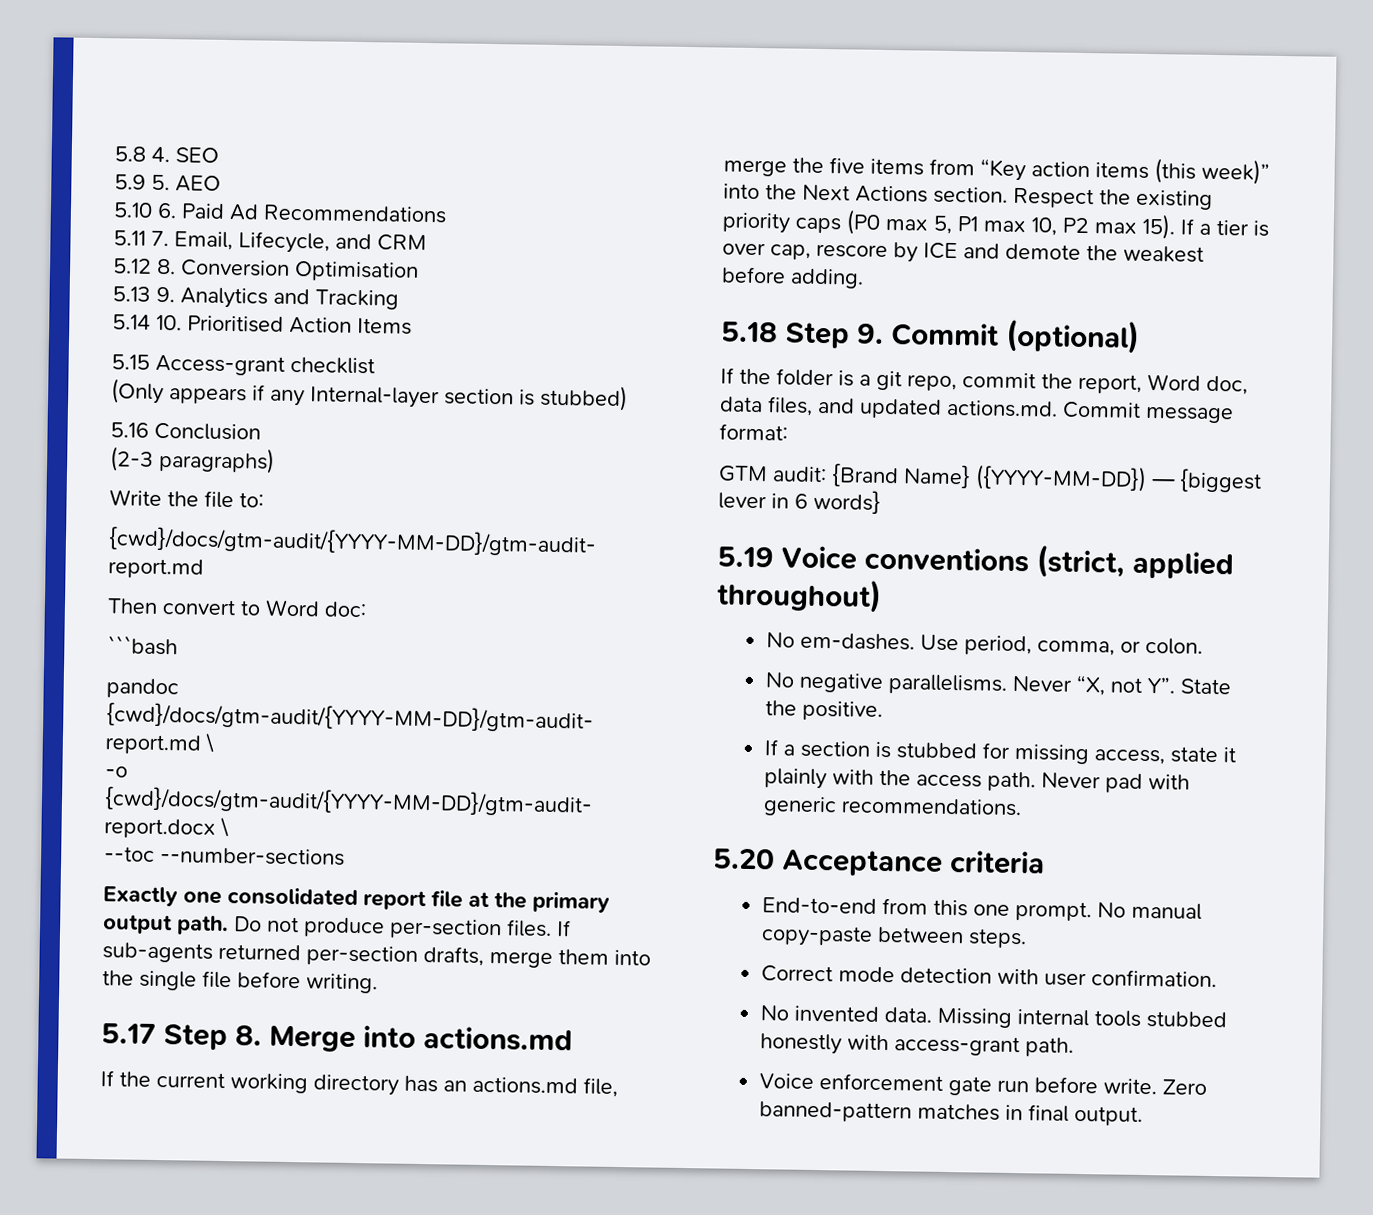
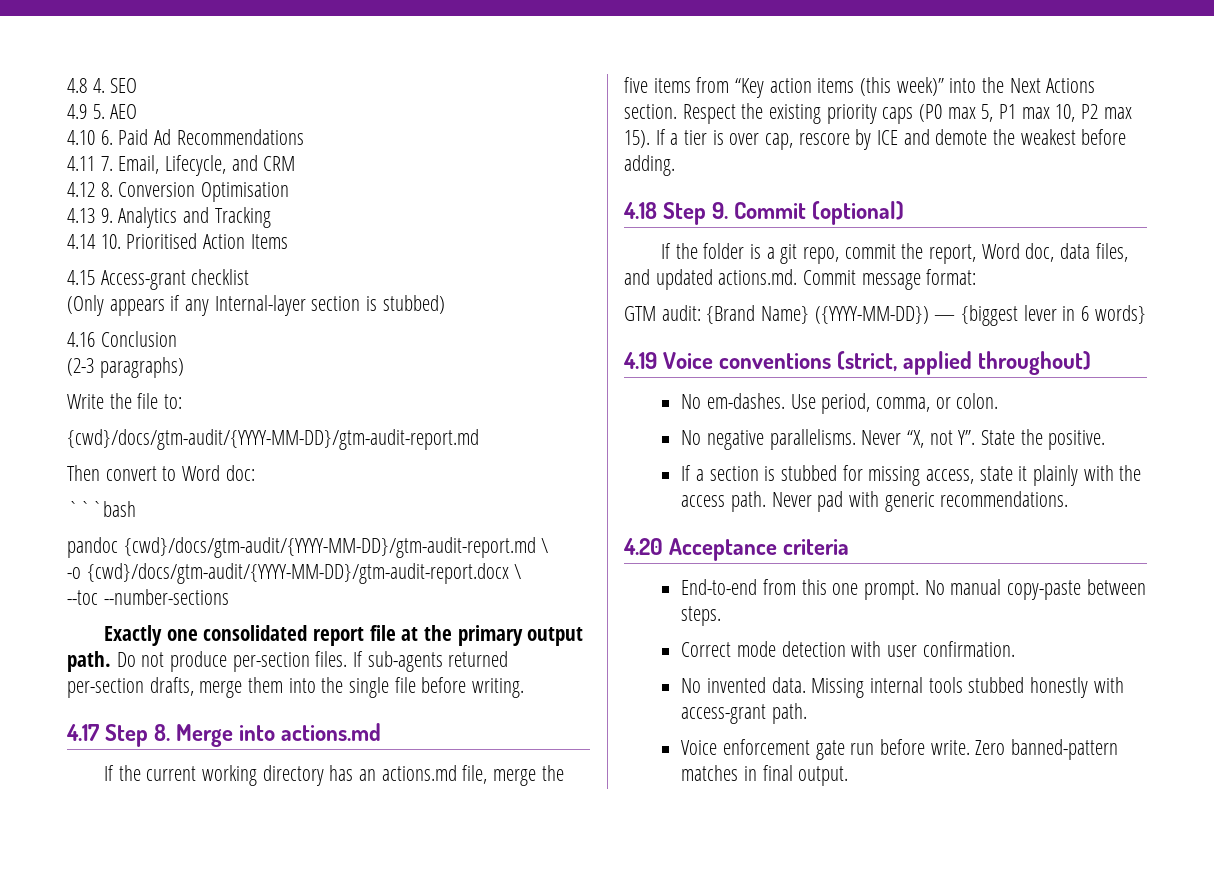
- 5.8 4. SEO
+ 4.8 4. SEO
- 5.9 5. AEO
+ 4.9 5. AEO
- 5.10 6. Paid Ad Recommendations
+ 4.10 6. Paid Ad Recommendations
- 5.11 7. Email, Lifecycle, and CRM
+ 4.11 7. Email, Lifecycle, and CRM
- 5.12 8. Conversion Optimisation
+ 4.12 8. Conversion Optimisation
- 5.13 9. Analytics and Tracking
+ 4.13 9. Analytics and Tracking
- 5.14 10. Prioritised Action Items
+ 4.14 10. Prioritised Action Items
- 5.15 Access-grant checklist
+ 4.15 Access-grant checklist
- 5.16 Conclusion
+ 4.16 Conclusion
- 5.17 Step 8. Merge into actions.md
+ 4.17 Step 8. Merge into actions.md
- 5.18 Step 9. Commit (optional)
+ 4.18 Step 9. Commit (optional)
- 5.19 Voice conventions (strict, applied throughout)
+ 4.19 Voice conventions (strict, applied throughout)
- 5.20 Acceptance criteria
+ 4.20 Acceptance criteria

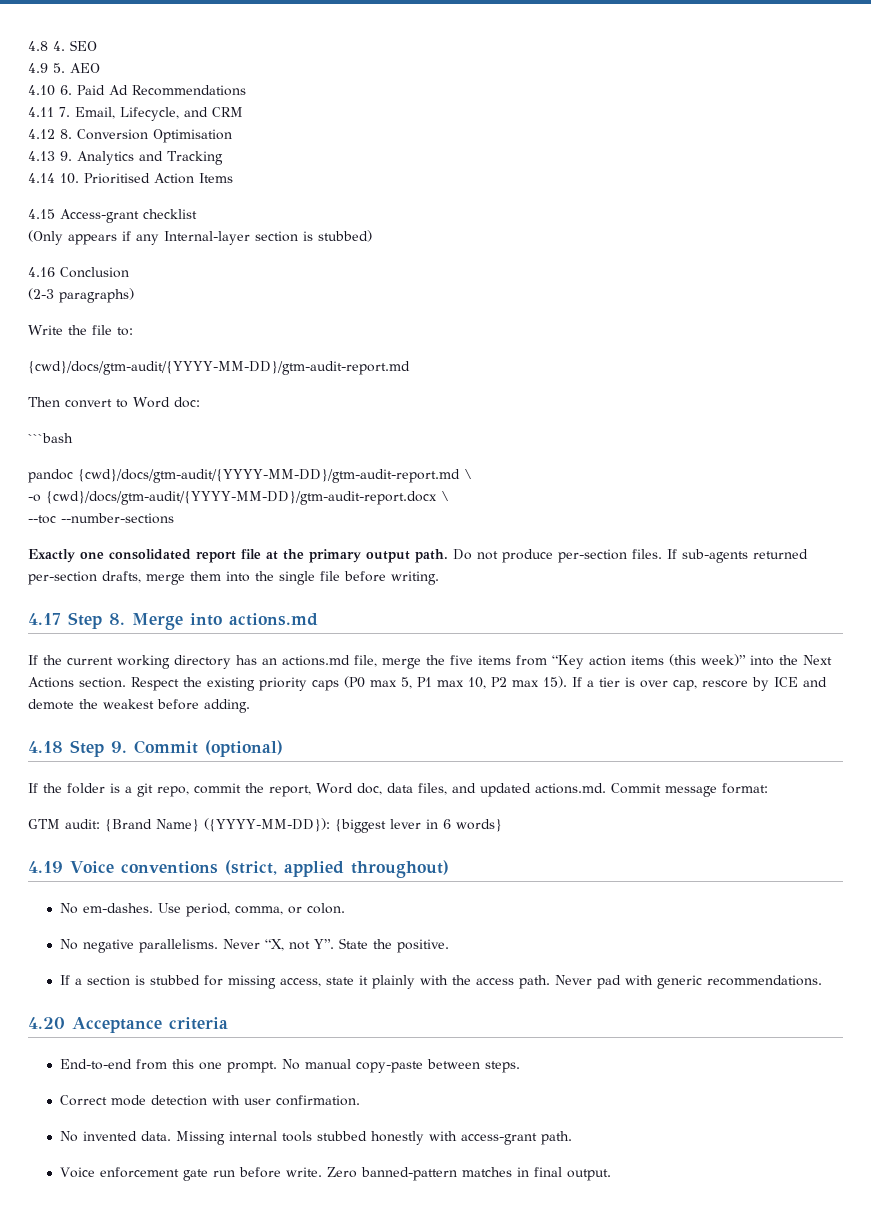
- GTM audit: {Brand Name} ({YYYY-MM-DD}) — {biggest lever in 6 words}
+ GTM audit: {Brand Name} ({YYYY-MM-DD}): {biggest lever in 6 words}

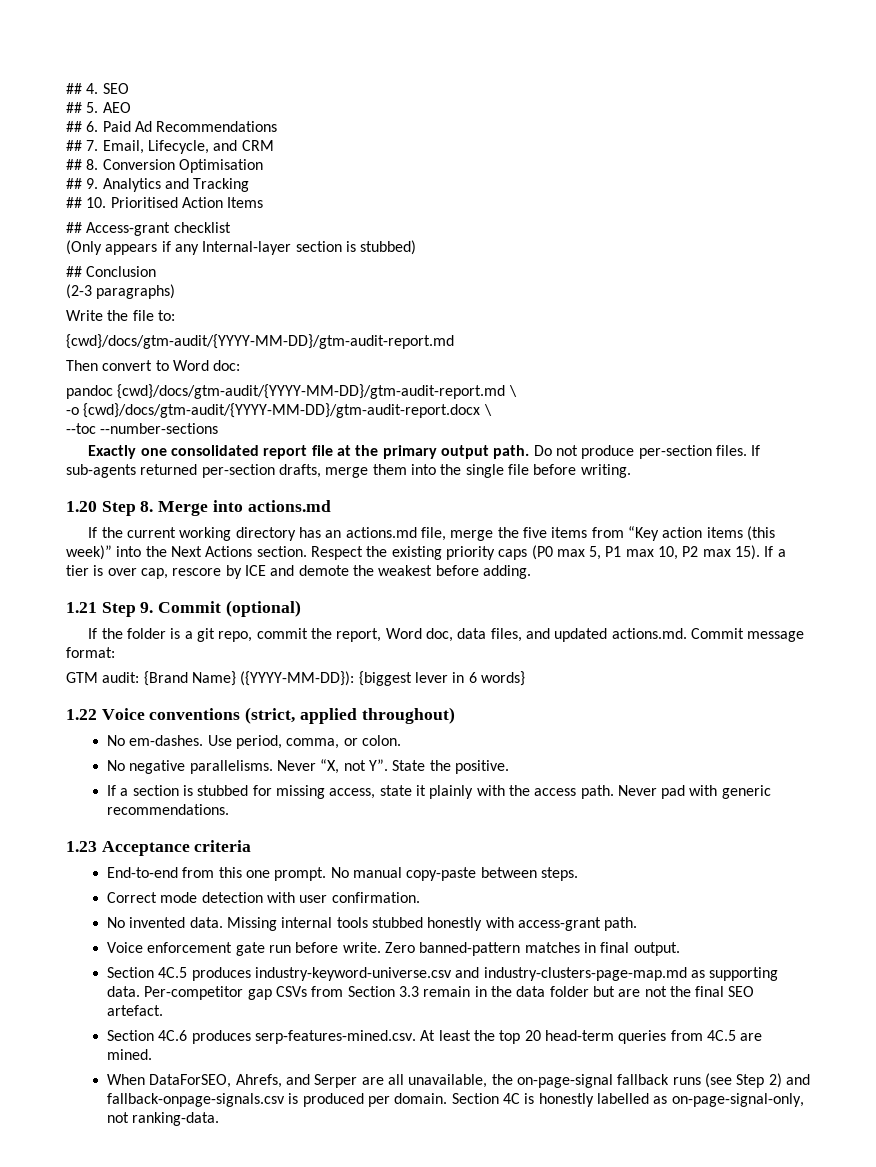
- 4.8 4. SEO
+ ## 4. SEO
- 4.9 5. AEO
+ ## 5. AEO
- 4.10 6. Paid Ad Recommendations
+ ## 6. Paid Ad Recommendations
- 4.11 7. Email, Lifecycle, and CRM
+ ## 7. Email, Lifecycle, and CRM
- 4.12 8. Conversion Optimisation
+ ## 8. Conversion Optimisation
- 4.13 9. Analytics and Tracking
+ ## 9. Analytics and Tracking
- 4.14 10. Prioritised Action Items
+ ## 10. Prioritised Action Items
- 4.15 Access-grant checklist
+ ## Access-grant checklist
- 4.16 Conclusion
+ ## Conclusion
- ```bash
- 4.17 Step 8. Merge into actions.md
+ 1.20 Step 8. Merge into actions.md
- 4.18 Step 9. Commit (optional)
+ 1.21 Step 9. Commit (optional)
- 4.19 Voice conventions (strict, applied throughout)
+ 1.22 Voice conventions (strict, applied throughout)
- 4.20 Acceptance criteria
+ 1.23 Acceptance criteria
+ Section 4C.5 produces industry-keyword-universe.csv and industry-clusters-page-map.md as supporting data. Per-competitor gap CSVs from Section 3.3 remain in the data folder but are not the final SEO artefact.
+ Section 4C.6 produces serp-features-mined.csv. At least the top 20 head-term queries from 4C.5 are mined.
+ When DataForSEO, Ahrefs, and Serper are all unavailable, the on-page-signal fallback runs (see Step 2) and fallback-onpage-signals.csv is produced per domain. Section 4C is honestly labelled as on-page-signal-only, not ranking-data.

